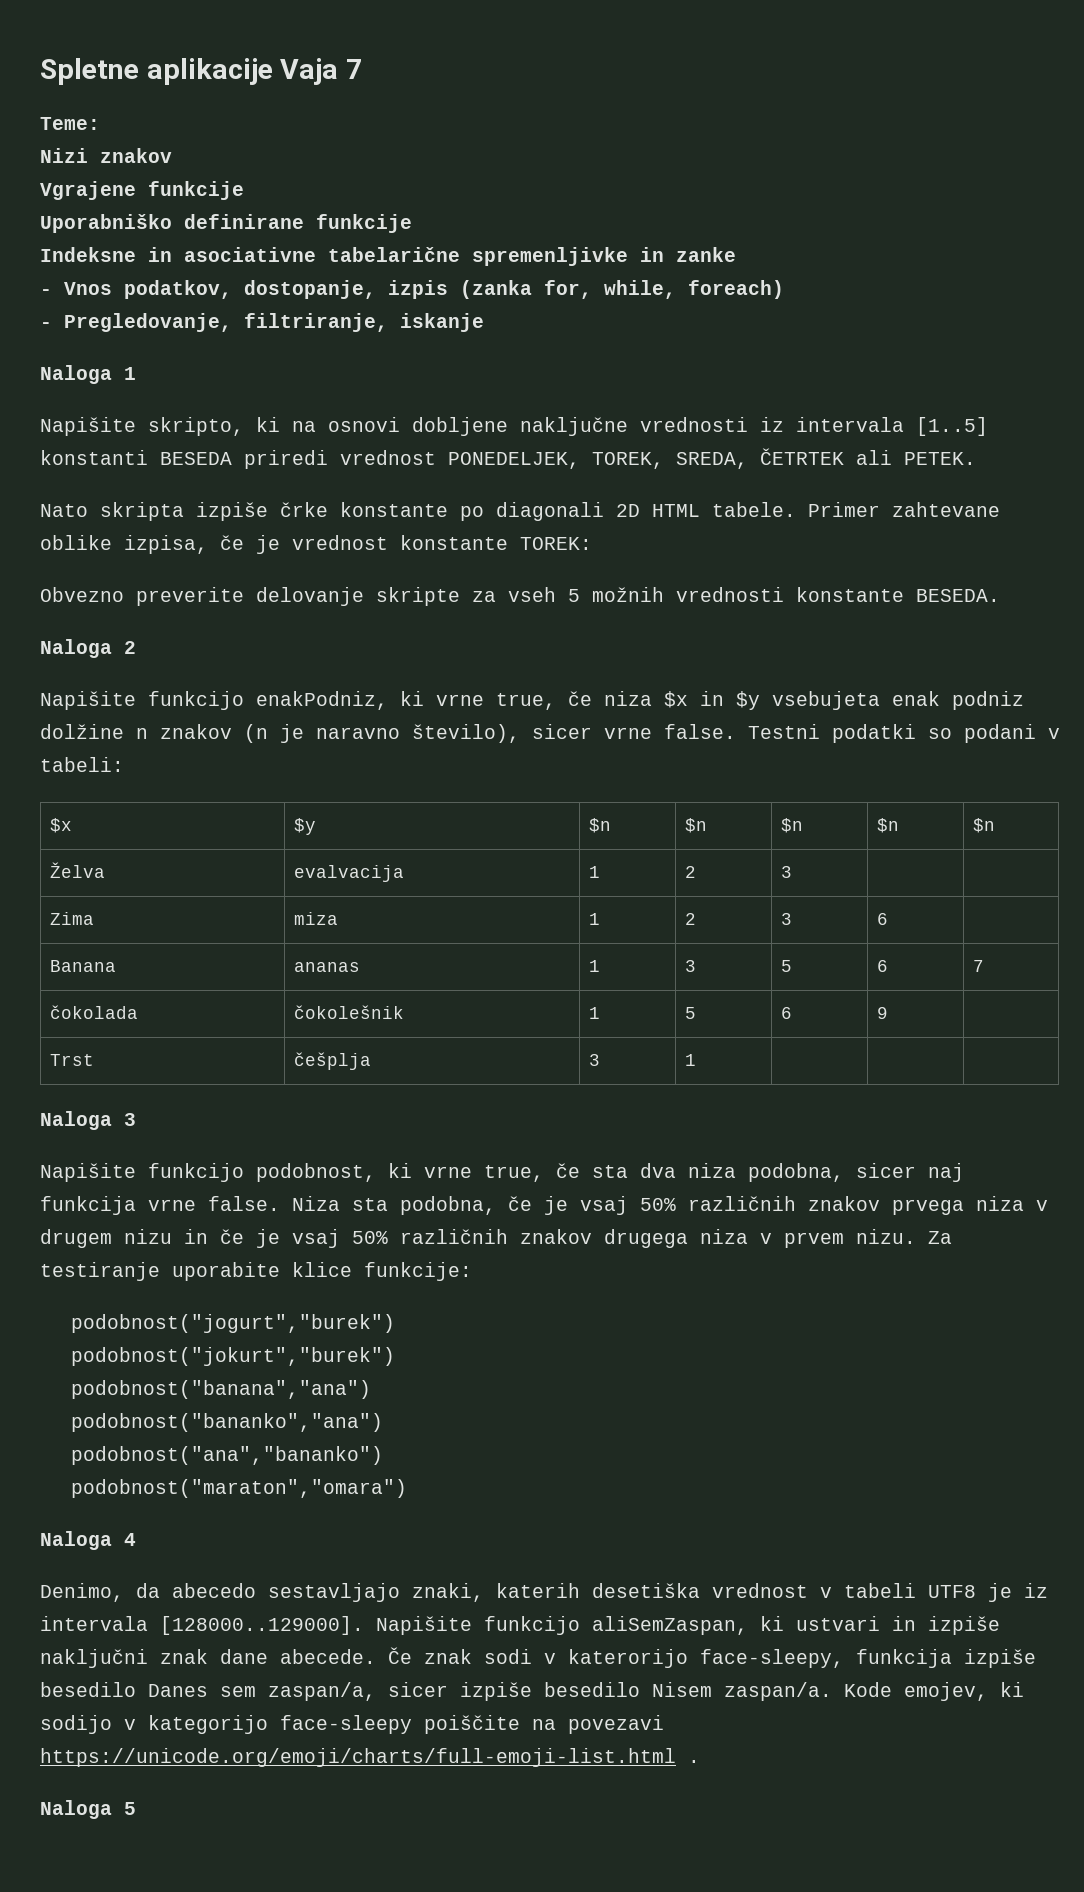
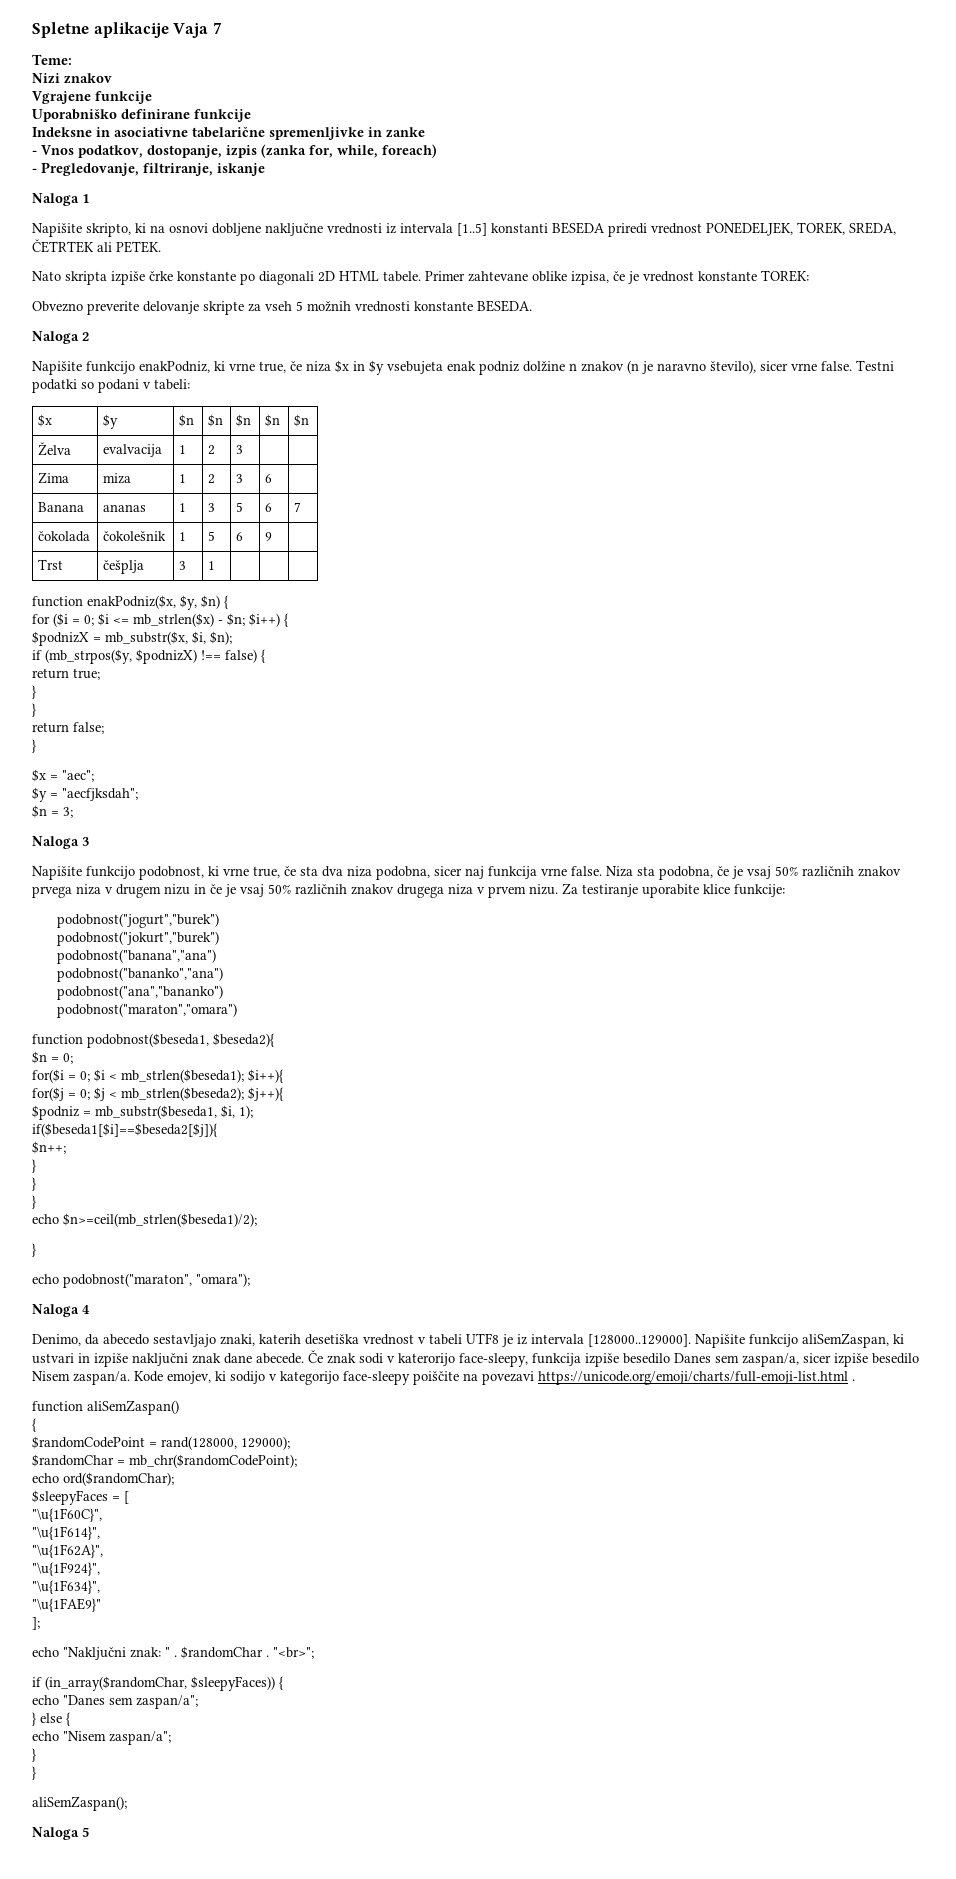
+ function enakPodniz($x, $y, $n) {
+ for ($i = 0; $i <= mb_strlen($x) - $n; $i++) {
+ $podnizX = mb_substr($x, $i, $n);
+ if (mb_strpos($y, $podnizX) !== false) {
+ return true;
+ }
+ }
+ return false;
+ }
+ $x = "aec";
+ $y = "aecfjksdah";
+ $n = 3;
+ function podobnost($beseda1, $beseda2){
+ $n = 0;
+ for($i = 0; $i < mb_strlen($beseda1); $i++){
+ for($j = 0; $j < mb_strlen($beseda2); $j++){
+ $podniz = mb_substr($beseda1, $i, 1);
+ if($beseda1[$i]==$beseda2[$j]){
+ $n++;
+ }
+ }
+ }
+ echo $n>=ceil(mb_strlen($beseda1)/2);
+ }
+ echo podobnost("maraton", "omara");
+ function aliSemZaspan()
+ {
+ $randomCodePoint = rand(128000, 129000);
+ $randomChar = mb_chr($randomCodePoint);
+ echo ord($randomChar);
+ $sleepyFaces = [
+ "\u{1F60C}",
+ "\u{1F614}",
+ "\u{1F62A}",
+ "\u{1F924}",
+ "\u{1F634}",
+ "\u{1FAE9}"
+ ];
+ echo "Naključni znak: " . $randomChar . "<br>";
+ if (in_array($randomChar, $sleepyFaces)) {
+ echo "Danes sem zaspan/a";
+ } else {
+ echo "Nisem zaspan/a";
+ }
+ }
+ aliSemZaspan();

